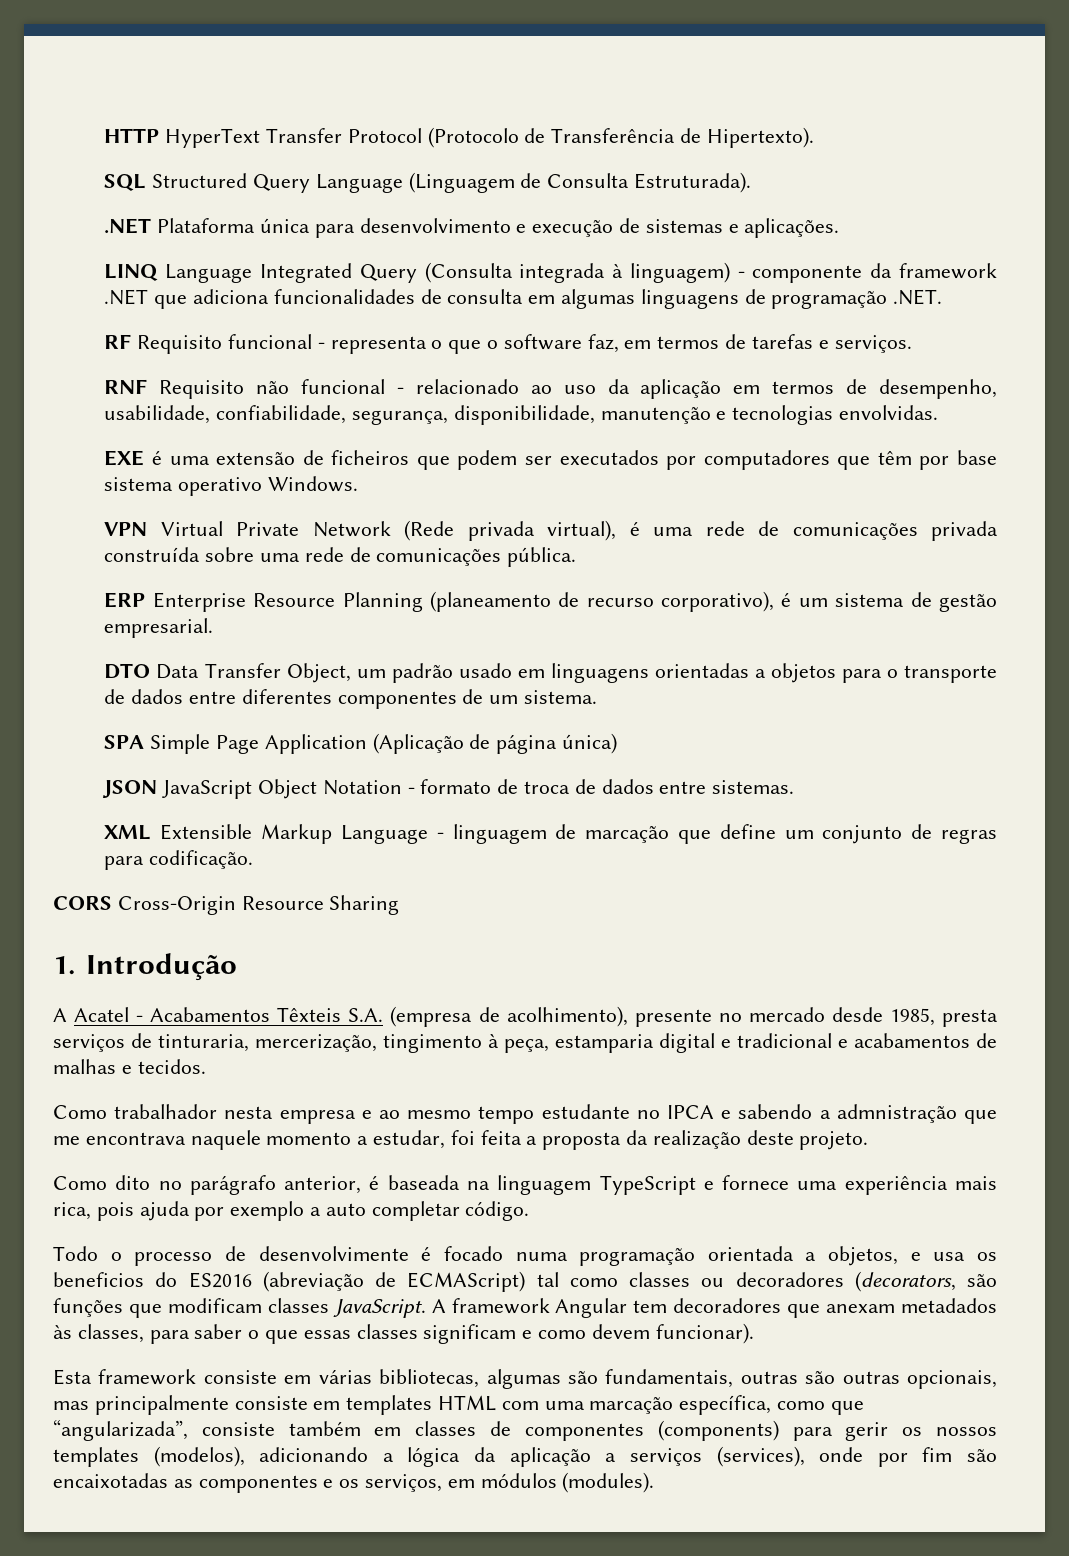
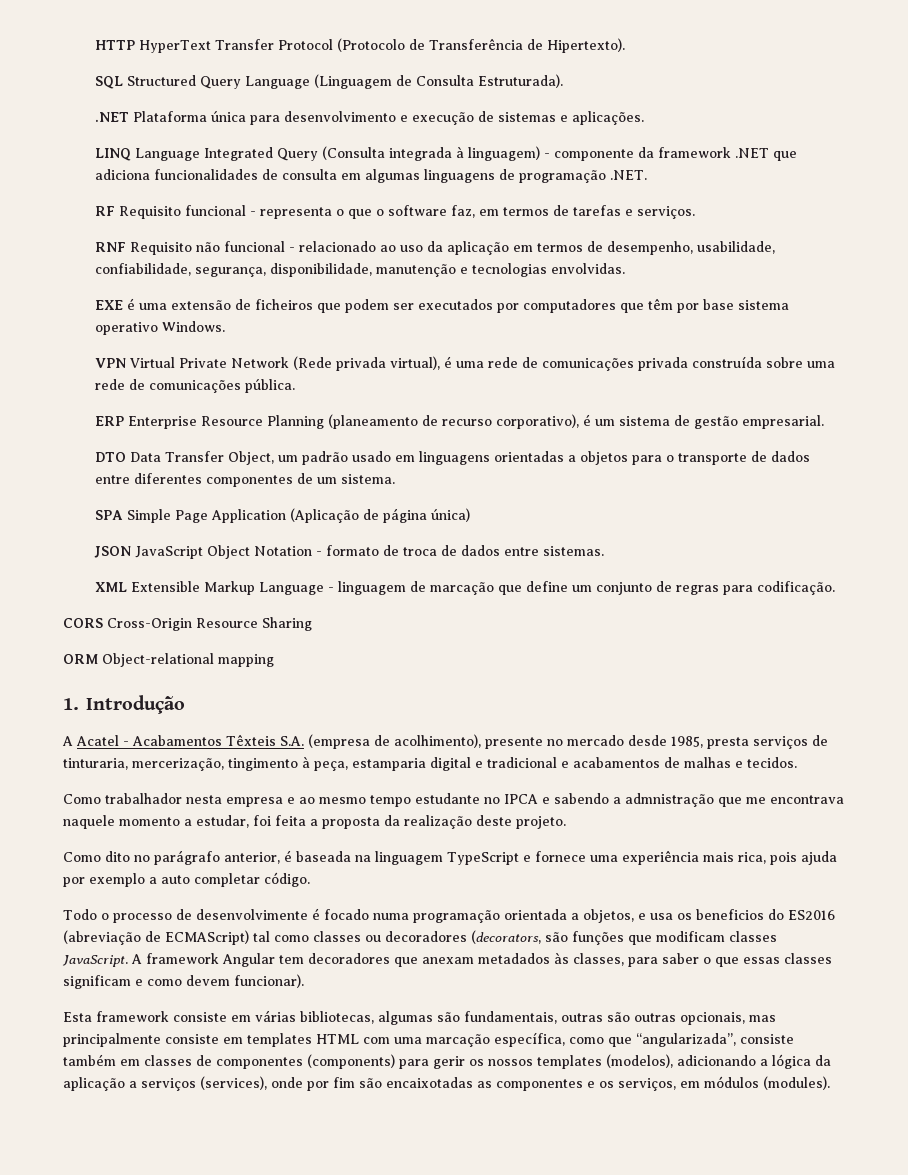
+ ORM Object-relational mapping

